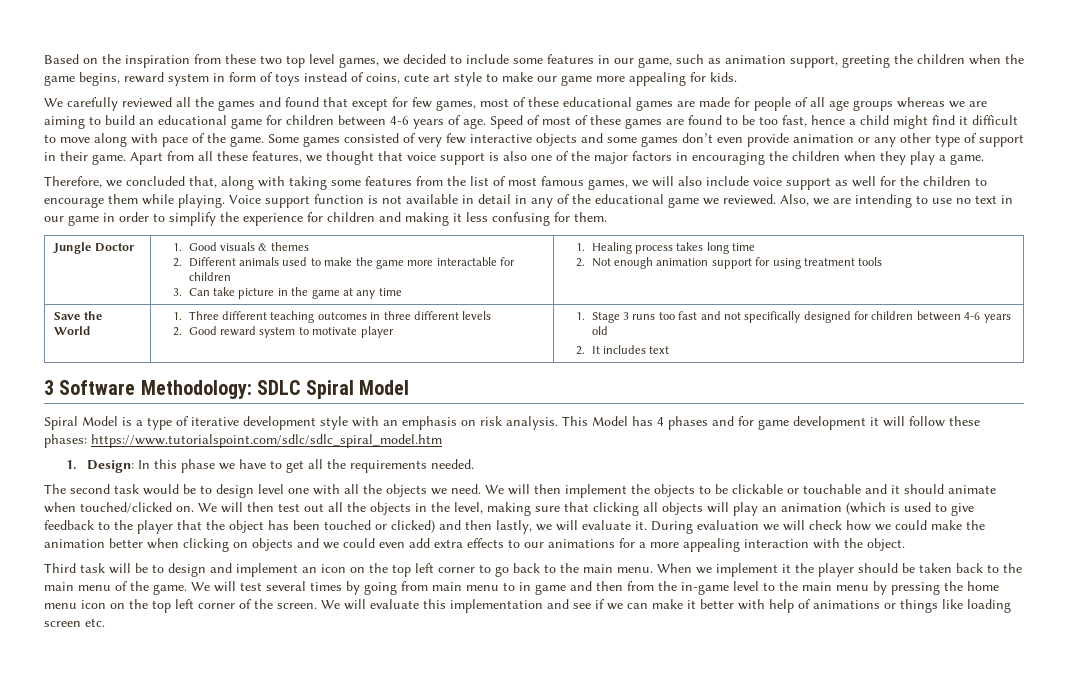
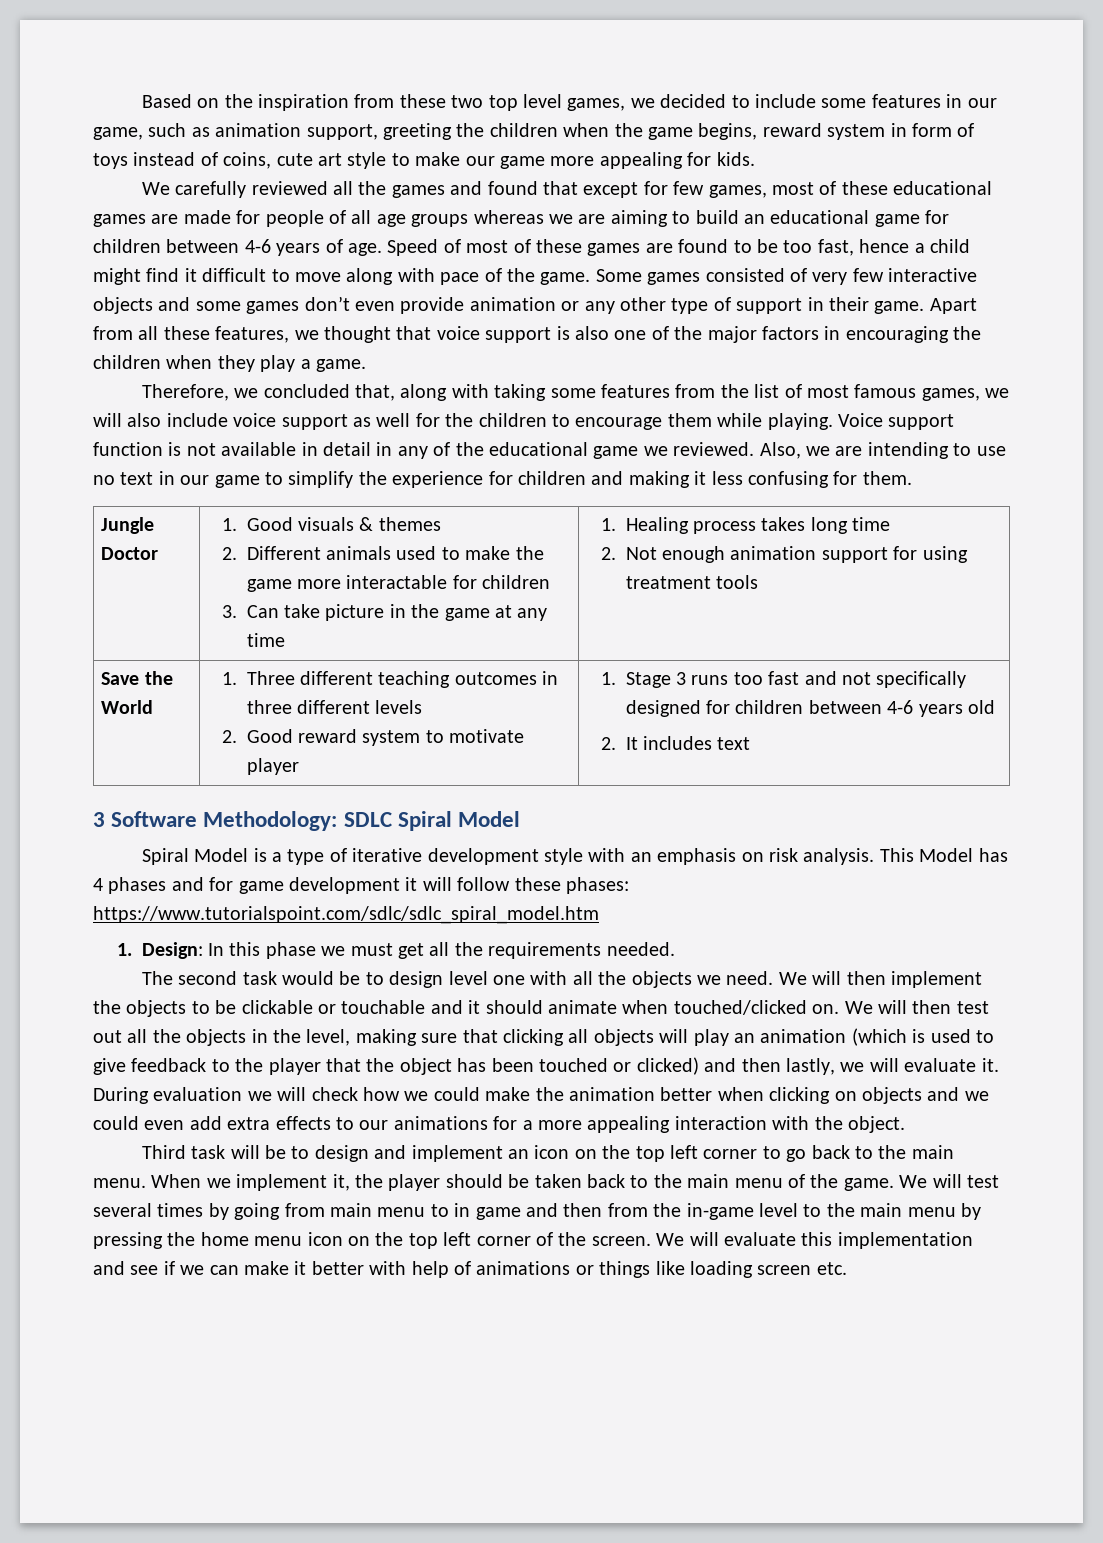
- Also, we are intending to use no text in our game in order to simplify the experience for children and making it less confusing for them.
+ Also, we are intending to use no text in our game to simplify the experience for children and making it less confusing for them.
- 1. Design: In this phase we have to get all the requirements needed.
+ 1. Design: In this phase we must get all the requirements needed.
- When we implement it the player should be taken back to the main menu of the game.
+ When we implement it, the player should be taken back to the main menu of the game.

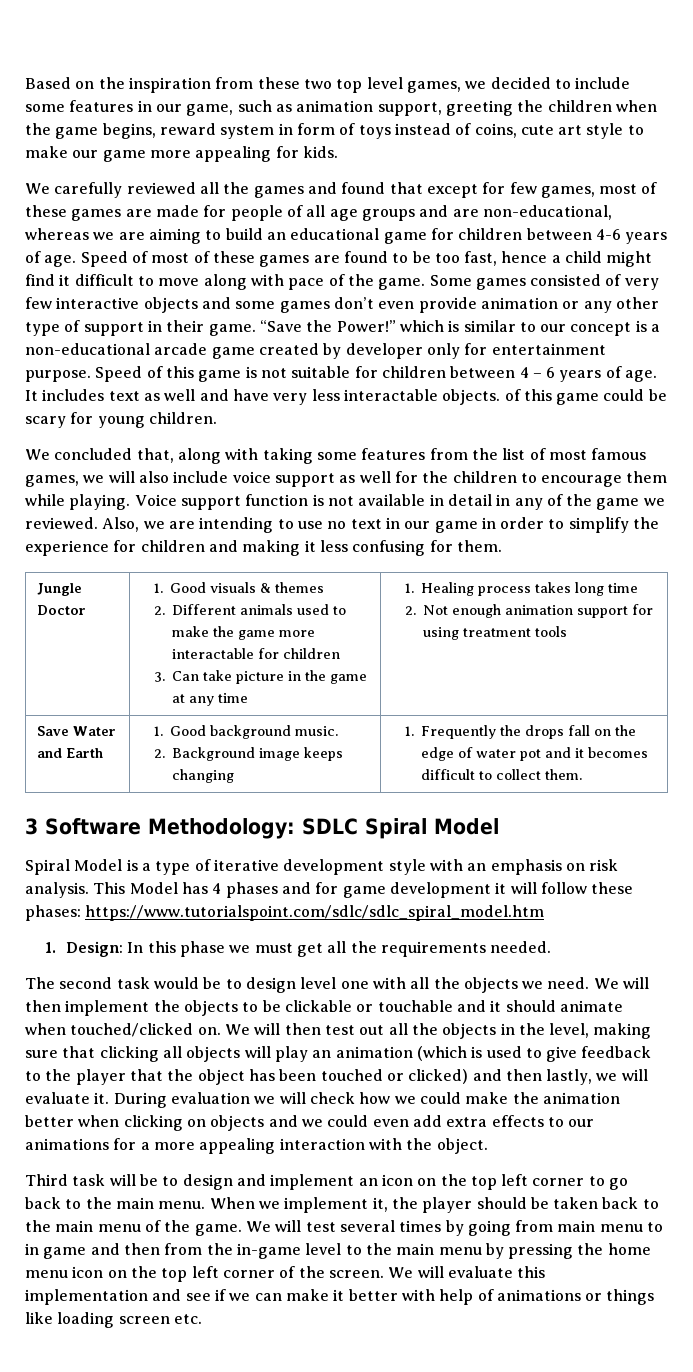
- We carefully reviewed all the games and found that except for few games, most of these educational games are made for people of all age groups whereas we are aiming to build an educational game for children between 4-6 years of age.
+ We carefully reviewed all the games and found that except for few games, most of these games are made for people of all age groups and are non-educational, whereas we are aiming to build an educational game for children between 4-6 years of age.
- Apart from all these features, we thought that voice support is also one of the major factors in encouraging the children when they play a game.
- Therefore, we concluded that, along with taking some features from the list of most famous games, we will also include voice support as well for the children to encourage them while playing.
+ “Save the Power!” which is similar to our concept is a non-educational arcade game created by developer only for entertainment purpose. Speed of this game is not suitable for children between 4 – 6 years of age. It includes text as well and have very less interactable objects. of this game could be scary for young children.
+ We concluded that, along with taking some features from the list of most famous games, we will also include voice support as well for the children to encourage them while playing.
- Voice support function is not available in detail in any of the educational game we reviewed.
+ Voice support function is not available in detail in any of the game we reviewed.
- Also, we are intending to use no text in our game to simplify the experience for children and making it less confusing for them.
+ Also, we are intending to use no text in our game in order to simplify the experience for children and making it less confusing for them.
- Save the World | 1. Three different teaching outcomes in three different levels
- 2. Good reward system to motivate player | 1. Stage 3 runs too fast and not specifically designed for children between 4-6 years old
- 2. It includes text
+ Save Water and Earth | 1. Good background music.
+ 2. Background image keeps changing | 1. Frequently the drops fall on the edge of water pot and it becomes difficult to collect them.

